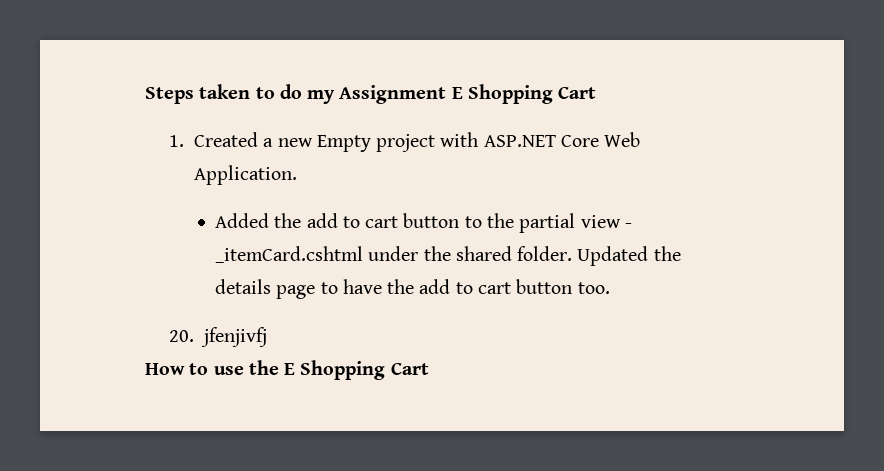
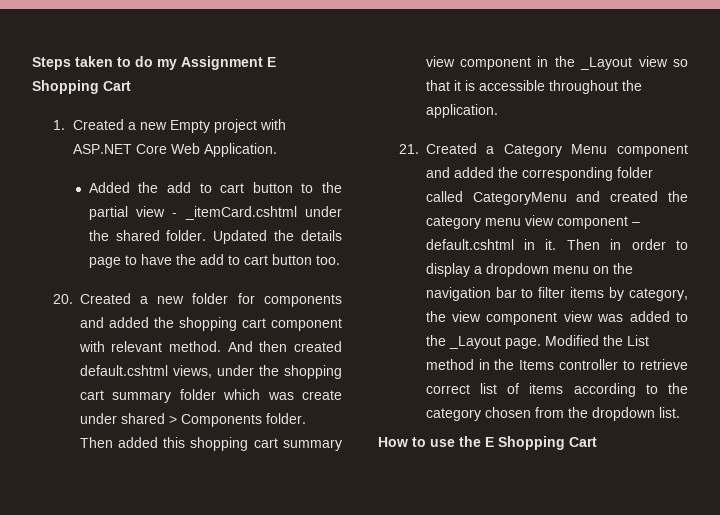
- 20. jfenjivfj
+ 20. Created a new folder for components and added the shopping cart component with relevant method. And then created default.cshtml views, under the shopping cart summary folder which was create under shared > Components folder. Then added this shopping cart summary view component in the _Layout view so that it is accessible throughout the application.
+ 21. Created a Category Menu component and added the corresponding folder called CategoryMenu and created the category menu view component – default.cshtml in it. Then in order to display a dropdown menu on the navigation bar to filter items by category, the view component view was added to the _Layout page. Modified the List method in the Items controller to retrieve correct list of items according to the category chosen from the dropdown list.

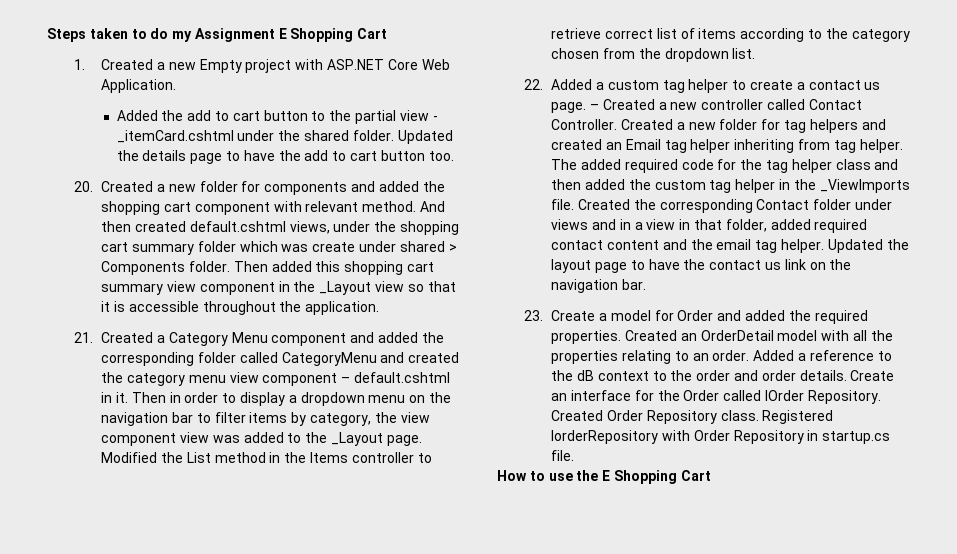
+ 22. Added a custom tag helper to create a contact us page. – Created a new controller called Contact Controller. Created a new folder for tag helpers and created an Email tag helper inheriting from tag helper. The added required code for the tag helper class and then added the custom tag helper in the _ViewImports file. Created the corresponding Contact folder under views and in a view in that folder, added required contact content and the email tag helper. Updated the layout page to have the contact us link on the navigation bar.
+ 23. Create a model for Order and added the required properties. Created an OrderDetail model with all the properties relating to an order. Added a reference to the dB context to the order and order details. Create an interface for the Order called IOrder Repository. Created Order Repository class. Registered IorderRepository with Order Repository in startup.cs file.

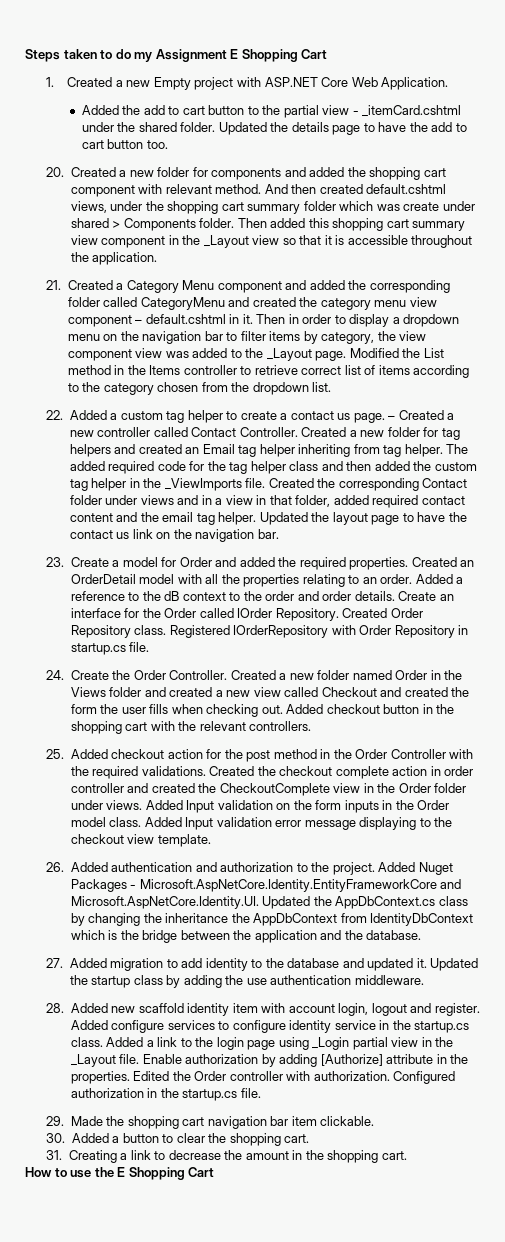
- Registered IorderRepository with Order Repository in startup.cs file.
+ Registered IOrderRepository with Order Repository in startup.cs file.
+ 24. Create the Order Controller. Created a new folder named Order in the Views folder and created a new view called Checkout and created the form the user fills when checking out. Added checkout button in the shopping cart with the relevant controllers.
+ 25. Added checkout action for the post method in the Order Controller with the required validations. Created the checkout complete action in order controller and created the CheckoutComplete view in the Order folder under views. Added Input validation on the form inputs in the Order model class. Added Input validation error message displaying to the checkout view template.
+ 26. Added authentication and authorization to the project. Added Nuget Packages - Microsoft.AspNetCore.Identity.EntityFrameworkCore and Microsoft.AspNetCore.Identity.UI. Updated the AppDbContext.cs class by changing the inheritance the AppDbContext from IdentityDbContext which is the bridge between the application and the database.
+ 27. Added migration to add identity to the database and updated it. Updated the startup class by adding the use authentication middleware.
+ 28. Added new scaffold identity item with account login, logout and register. Added configure services to configure identity service in the startup.cs class. Added a link to the login page using _Login partial view in the _Layout file. Enable authorization by adding [Authorize] attribute in the properties. Edited the Order controller with authorization. Configured authorization in the startup.cs file.
+ 29. Made the shopping cart navigation bar item clickable.
+ 30. Added a button to clear the shopping cart.
+ 31. Creating a link to decrease the amount in the shopping cart.

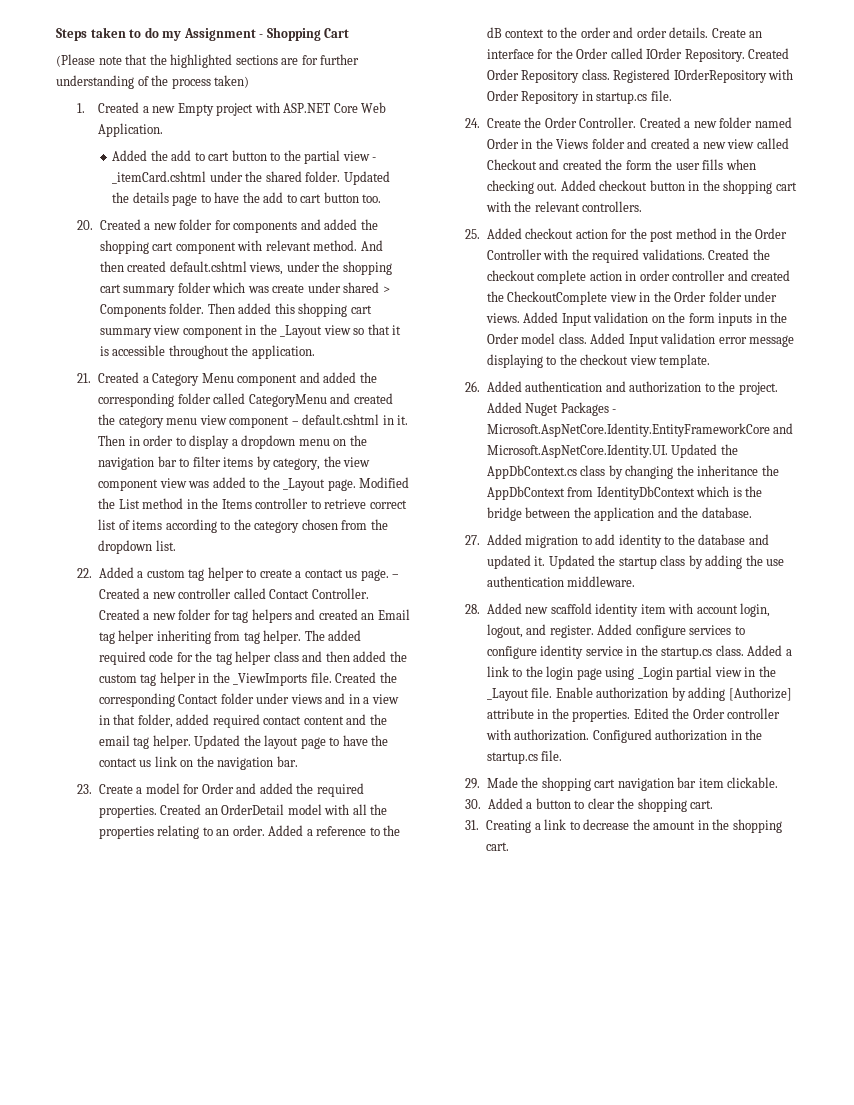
- Steps taken to do my Assignment E Shopping Cart
+ Steps taken to do my Assignment - Shopping Cart
+ (Please note that the highlighted sections are for further understanding of the process taken)
- 28. Added new scaffold identity item with account login, logout and register.
+ 28. Added new scaffold identity item with account login, logout, and register.
- How to use the E Shopping Cart

